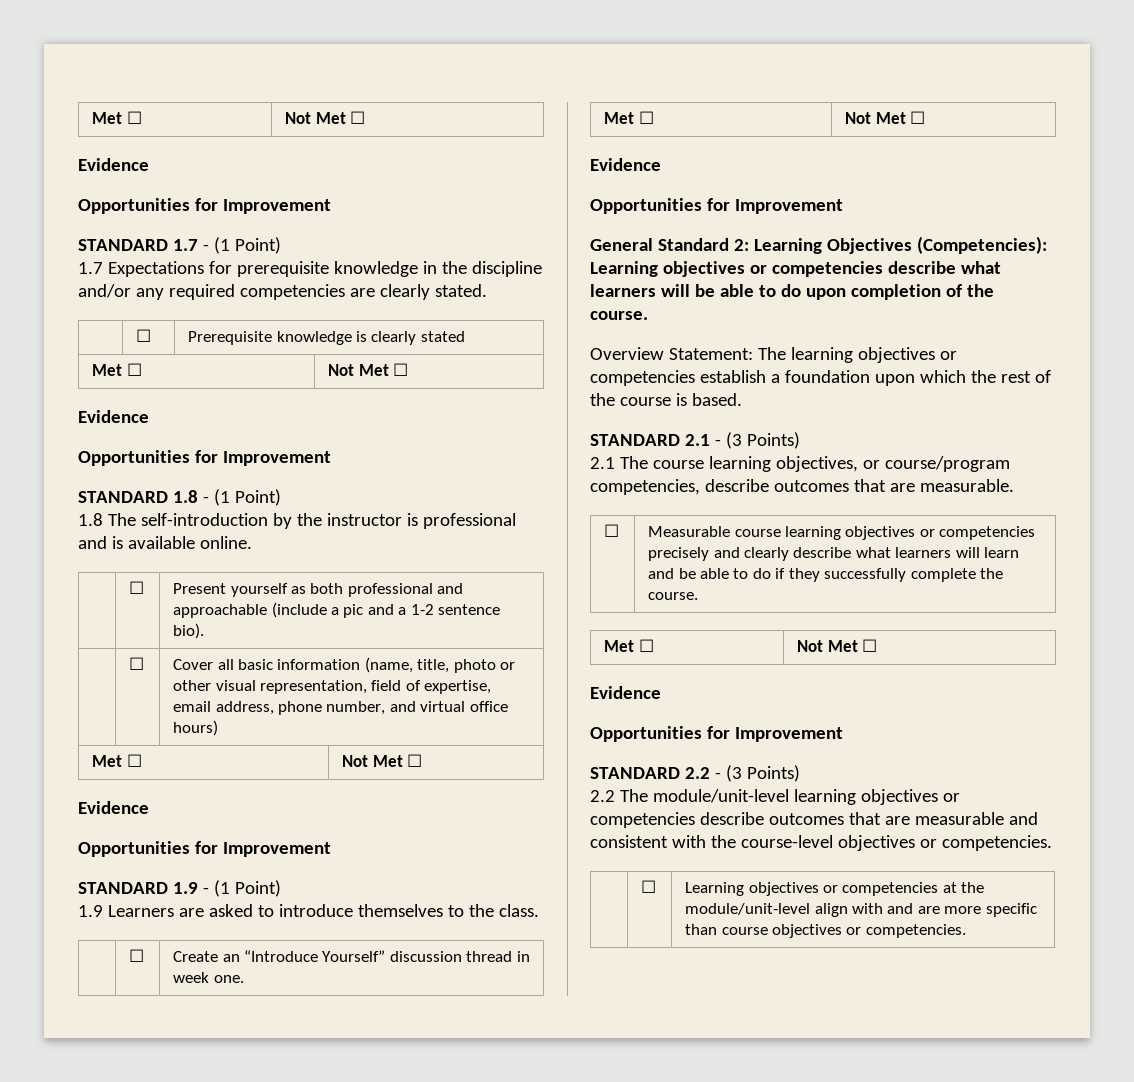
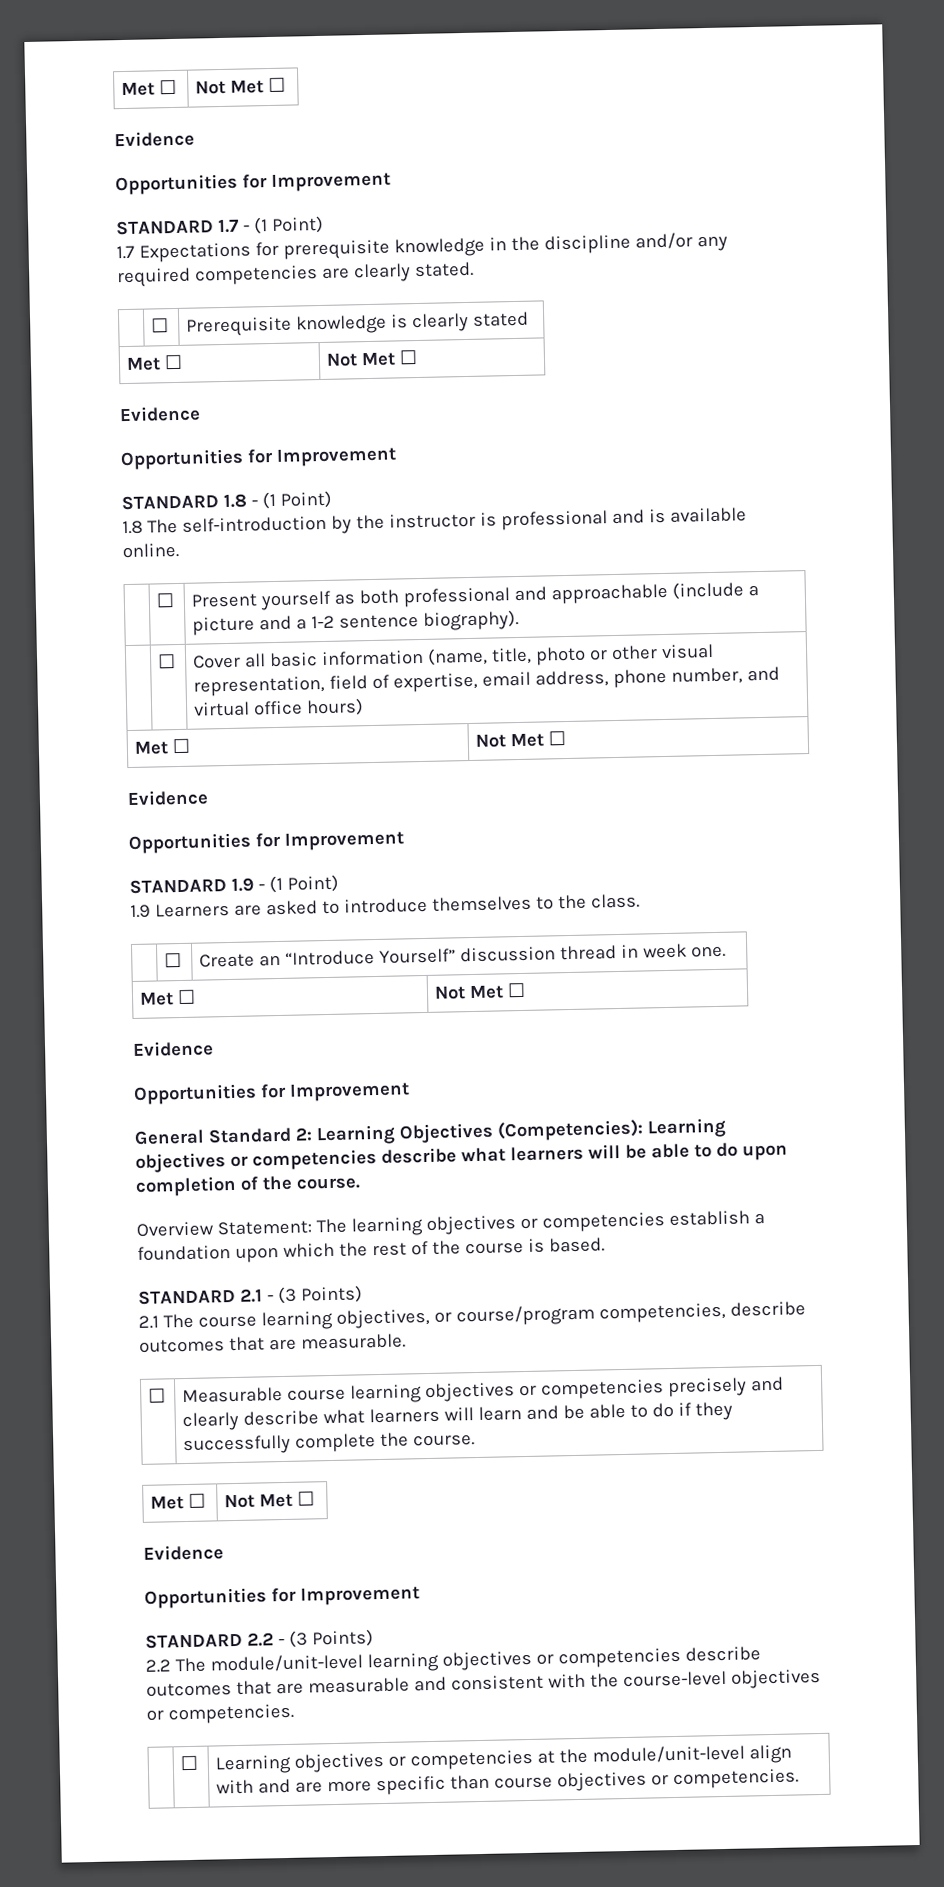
- | ☐ | Present yourself as both professional and approachable (include a pic and a 1-2 sentence bio).
+ | ☐ | Present yourself as both professional and approachable (include a picture and a 1-2 sentence biography).

